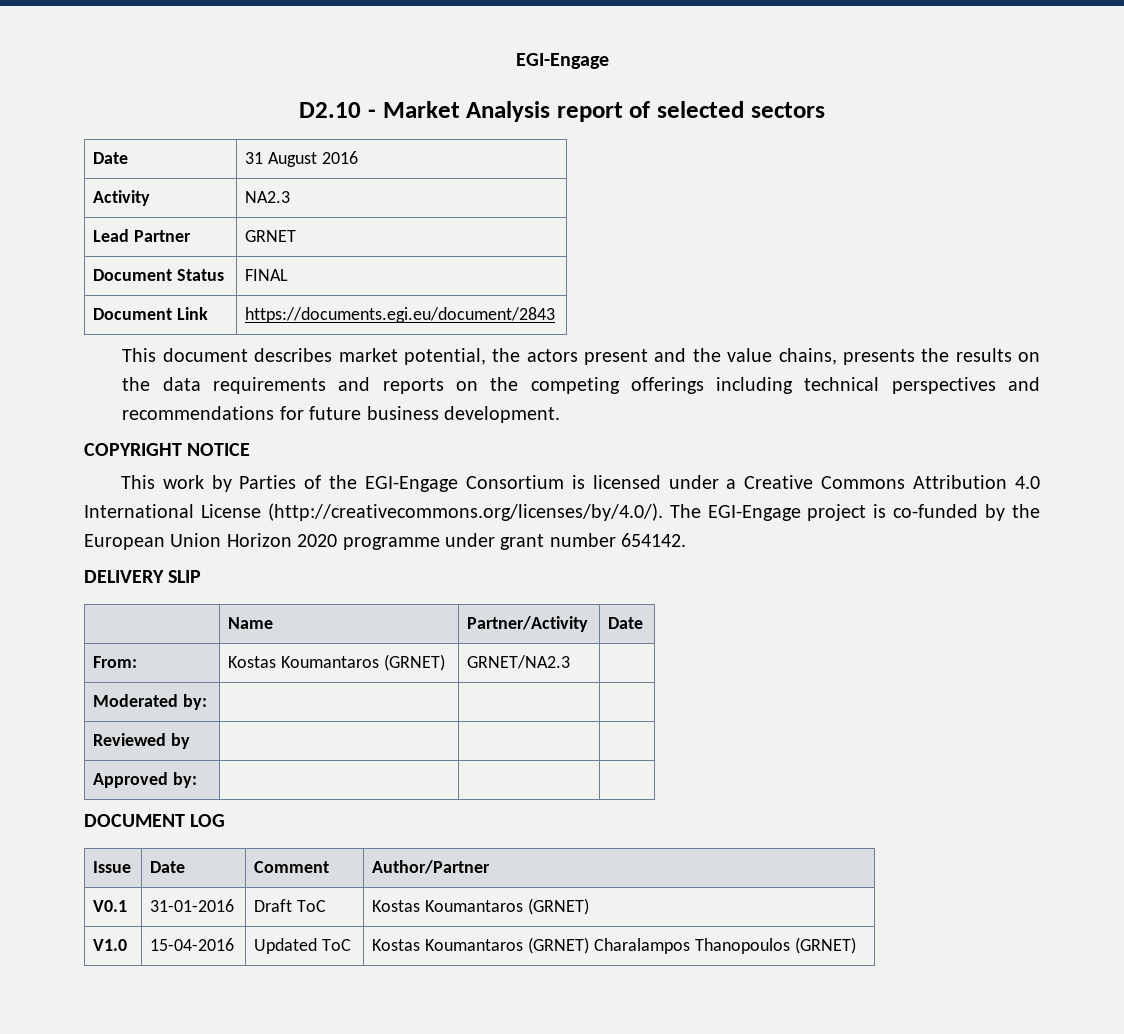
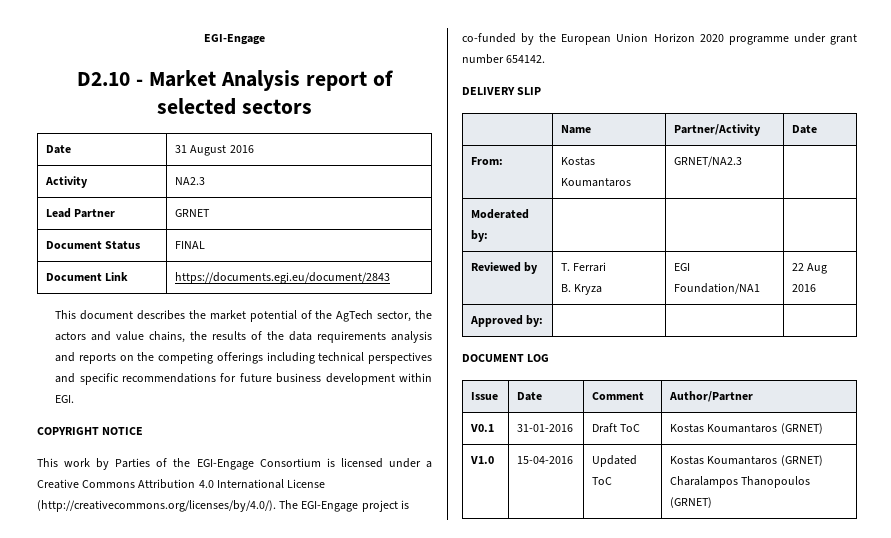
- This document describes market potential, the actors present and the value chains, presents the results on the data requirements and reports on the competing offerings including technical perspectives and recommendations for future business development.
+ This document describes the market potential of the AgTech sector, the actors and value chains, the results of the data requirements analysis and reports on the competing offerings including technical perspectives and specific recommendations for future business development within EGI.
- From: | Kostas Koumantaros (GRNET) | GRNET/NA2.3 |
+ From: | Kostas Koumantaros | GRNET/NA2.3 |
- Reviewed by | | |
+ Reviewed by | T. Ferrari
+ B. Kryza | EGI Foundation/NA1 | 22 Aug 2016

